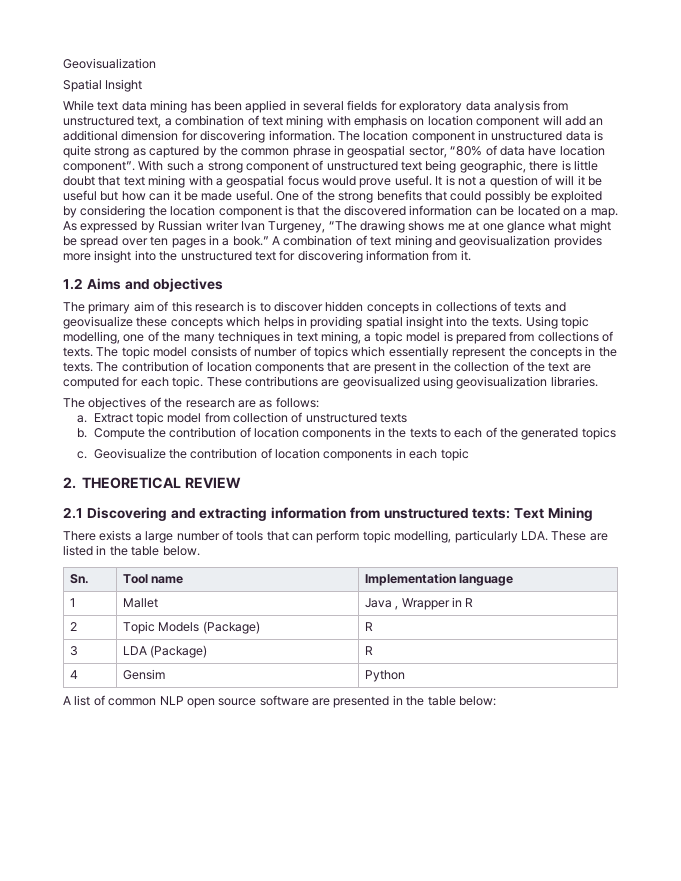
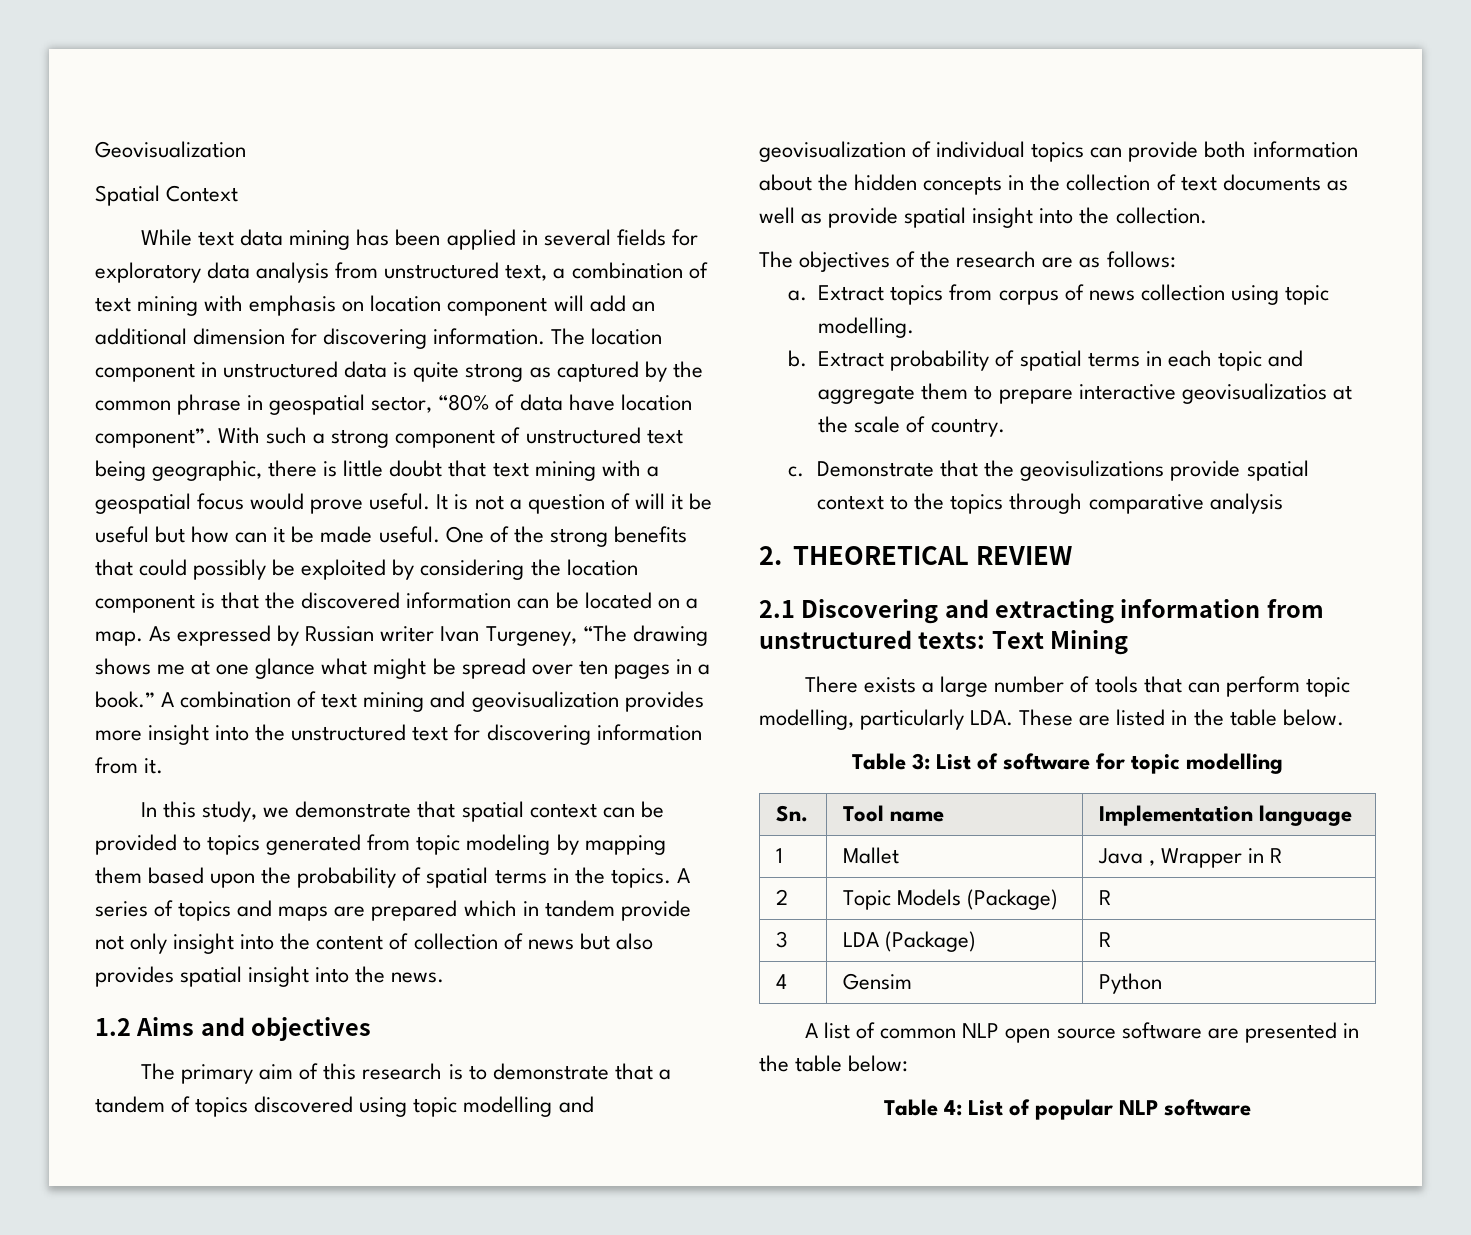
- Spatial Insight
+ Spatial Context
+ In this study, we demonstrate that spatial context can be provided to topics generated from topic modeling by mapping them based upon the probability of spatial terms in the topics. A series of topics and maps are prepared which in tandem provide not only insight into the content of collection of news but also provides spatial insight into the news.
- The primary aim of this research is to discover hidden concepts in collections of texts and geovisualize these concepts which helps in providing spatial insight into the texts. Using topic modelling, one of the many techniques in text mining, a topic model is prepared from collections of texts. The topic model consists of number of topics which essentially represent the concepts in the texts. The contribution of location components that are present in the collection of the text are computed for each topic. These contributions are geovisualized using geovisualization libraries.
+ The primary aim of this research is to demonstrate that a tandem of topics discovered using topic modelling and geovisualization of individual topics can provide both information about the hidden concepts in the collection of text documents as well as provide spatial insight into the collection.
- Extract topic model from collection of unstructured texts
- b. Compute the contribution of location components in the texts to each of the generated topics
- c. Geovisualize the contribution of location components in each topic
+ Extract topics from corpus of news collection using topic modelling.
+ b. Extract probability of spatial terms in each topic and aggregate them to prepare interactive geovisualizatios at the scale of country.
+ c. Demonstrate that the geovisulizations provide spatial context to the topics through comparative analysis
+ Table 3: List of software for topic modelling
+ Table 4: List of popular NLP software

